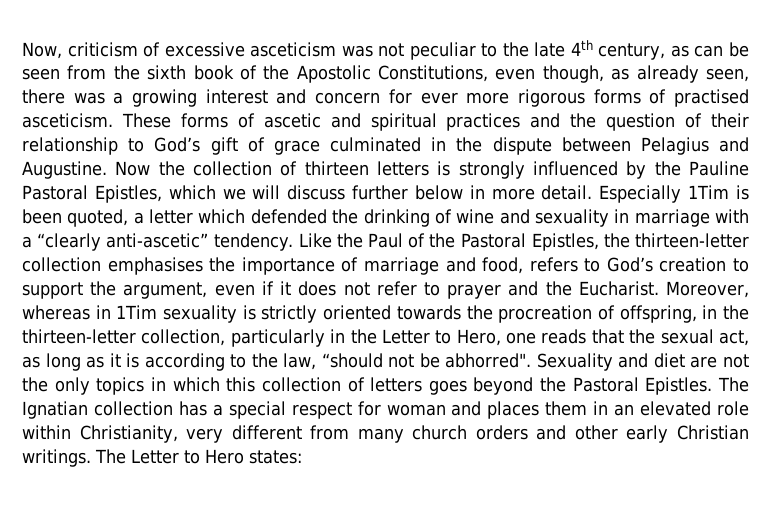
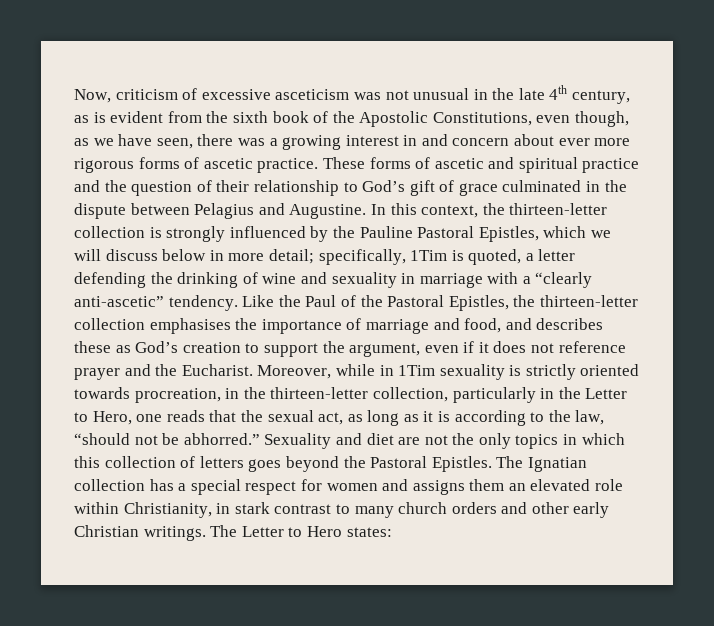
- Now, criticism of excessive asceticism was not peculiar to the late 4th century, as can be seen from the sixth book of the Apostolic Constitutions, even though, as already seen, there was a growing interest and concern for ever more rigorous forms of practised asceticism.
+ Now, criticism of excessive asceticism was not unusual in the late 4th century, as is evident from the sixth book of the Apostolic Constitutions, even though, as we have seen, there was a growing interest in and concern about ever more rigorous forms of ascetic practice.
- These forms of ascetic and spiritual practices and the question of their relationship to God’s gift of grace culminated in the dispute between Pelagius and Augustine.
+ These forms of ascetic and spiritual practice and the question of their relationship to God’s gift of grace culminated in the dispute between Pelagius and Augustine.
- Now the collection of thirteen letters is strongly influenced by the Pauline Pastoral Epistles, which we will discuss further below in more detail. Especially 1Tim is been quoted, a letter which defended the drinking of wine and sexuality in marriage with a “clearly anti-ascetic” tendency.
+ In this context, the thirteen-letter collection is strongly influenced by the Pauline Pastoral Epistles, which we will discuss below in more detail; specifically, 1Tim is quoted, a letter defending the drinking of wine and sexuality in marriage with a “clearly anti-ascetic” tendency.
- Like the Paul of the Pastoral Epistles, the thirteen-letter collection emphasises the importance of marriage and food, refers to God’s creation to support the argument, even if it does not refer to prayer and the Eucharist.
+ Like the Paul of the Pastoral Epistles, the thirteen-letter collection emphasises the importance of marriage and food, and describes these as God’s creation to support the argument, even if it does not reference prayer and the Eucharist.
- Moreover, whereas in 1Tim sexuality is strictly oriented towards the procreation of offspring, in the thirteen-letter collection, particularly in the Letter to Hero, one reads that the sexual act, as long as it is according to the law, “should not be abhorred".
+ Moreover, while in 1Tim sexuality is strictly oriented towards procreation, in the thirteen-letter collection, particularly in the Letter to Hero, one reads that the sexual act, as long as it is according to the law, “should not be abhorred.”
- The Ignatian collection has a special respect for woman and places them in an elevated role within Christianity, very different from many church orders and other early Christian writings.
+ The Ignatian collection has a special respect for women and assigns them an elevated role within Christianity, in stark contrast to many church orders and other early Christian writings.

